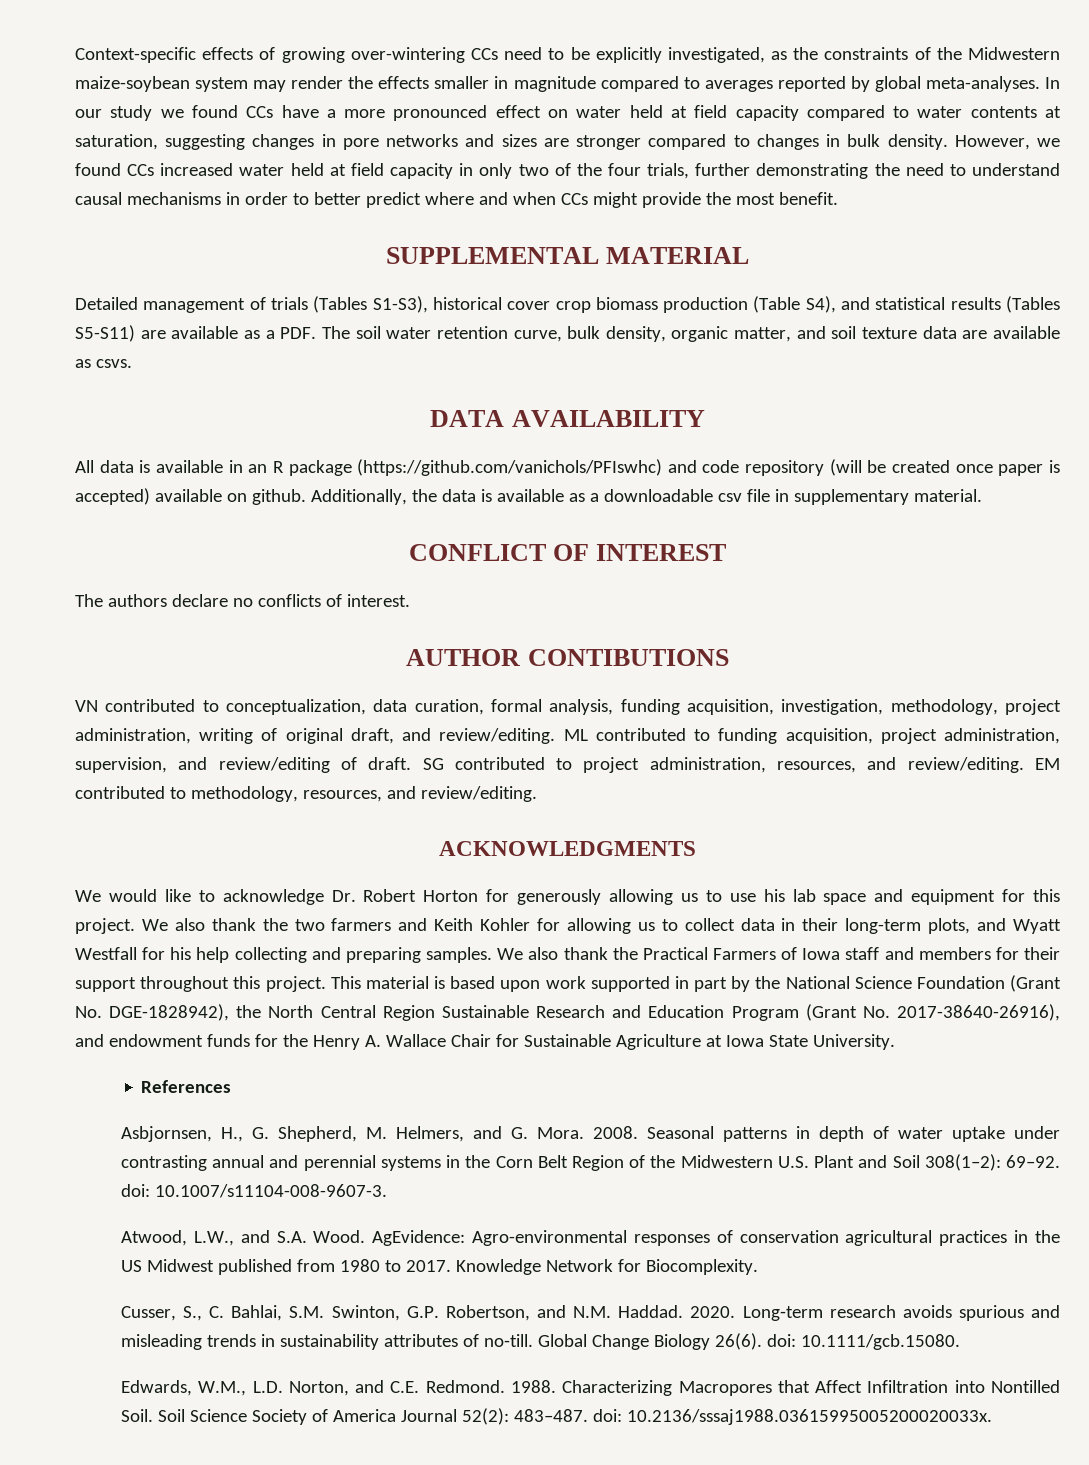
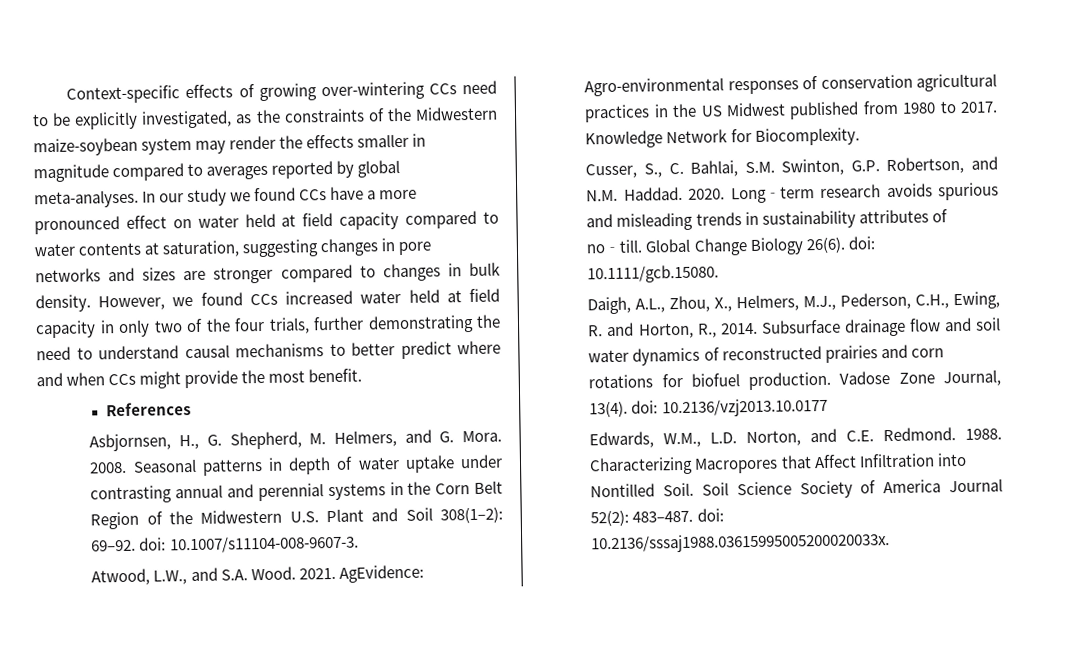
- However, we found CCs increased water held at field capacity in only two of the four trials, further demonstrating the need to understand causal mechanisms in order to better predict where and when CCs might provide the most benefit.
+ However, we found CCs increased water held at field capacity in only two of the four trials, further demonstrating the need to understand causal mechanisms to better predict where and when CCs might provide the most benefit.
- SUPPLEMENTAL MATERIAL
- Detailed management of trials (Tables S1-S3), historical cover crop biomass production (Table S4), and statistical results (Tables S5-S11) are available as a PDF. The soil water retention curve, bulk density, organic matter, and soil texture data are available as csvs.
- DATA AVAILABILITY
- All data is available in an R package (https://github.com/vanichols/PFIswhc) and code repository (will be created once paper is accepted) available on github. Additionally, the data is available as a downloadable csv file in supplementary material.
- CONFLICT OF INTEREST
- The authors declare no conflicts of interest.
- AUTHOR CONTIBUTIONS
- VN contributed to conceptualization, data curation, formal analysis, funding acquisition, investigation, methodology, project administration, writing of original draft, and review/editing. ML contributed to funding acquisition, project administration, supervision, and review/editing of draft. SG contributed to project administration, resources, and review/editing. EM contributed to methodology, resources, and review/editing.
- ACKNOWLEDGMENTS
- We would like to acknowledge Dr. Robert Horton for generously allowing us to use his lab space and equipment for this project. We also thank the two farmers and Keith Kohler for allowing us to collect data in their long-term plots, and Wyatt Westfall for his help collecting and preparing samples. We also thank the Practical Farmers of Iowa staff and members for their support throughout this project. This material is based upon work supported in part by the National Science Foundation (Grant No. DGE-1828942), the North Central Region Sustainable Research and Education Program (Grant No. 2017-38640-26916), and endowment funds for the Henry A. Wallace Chair for Sustainable Agriculture at Iowa State University.
+ 2021.
+ Daigh, A.L., Zhou, X., Helmers, M.J., Pederson, C.H., Ewing, R. and Horton, R., 2014. Subsurface drainage flow and soil water dynamics of reconstructed prairies and corn rotations for biofuel production. Vadose Zone Journal, 13(4). doi: 10.2136/vzj2013.10.0177

